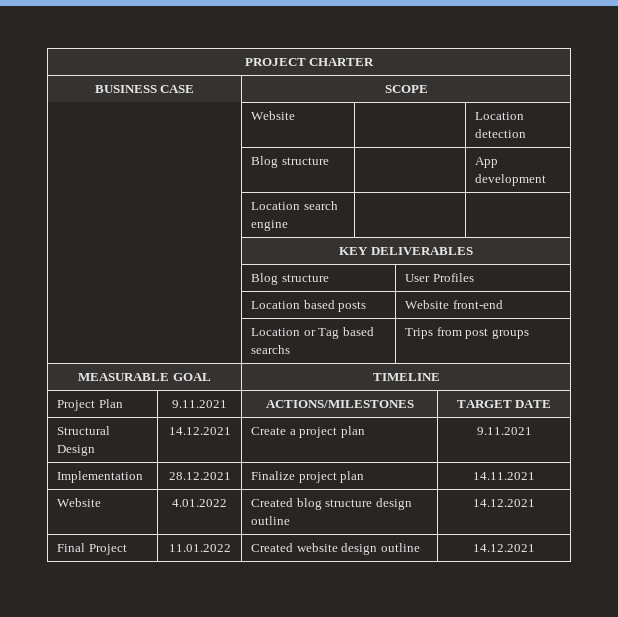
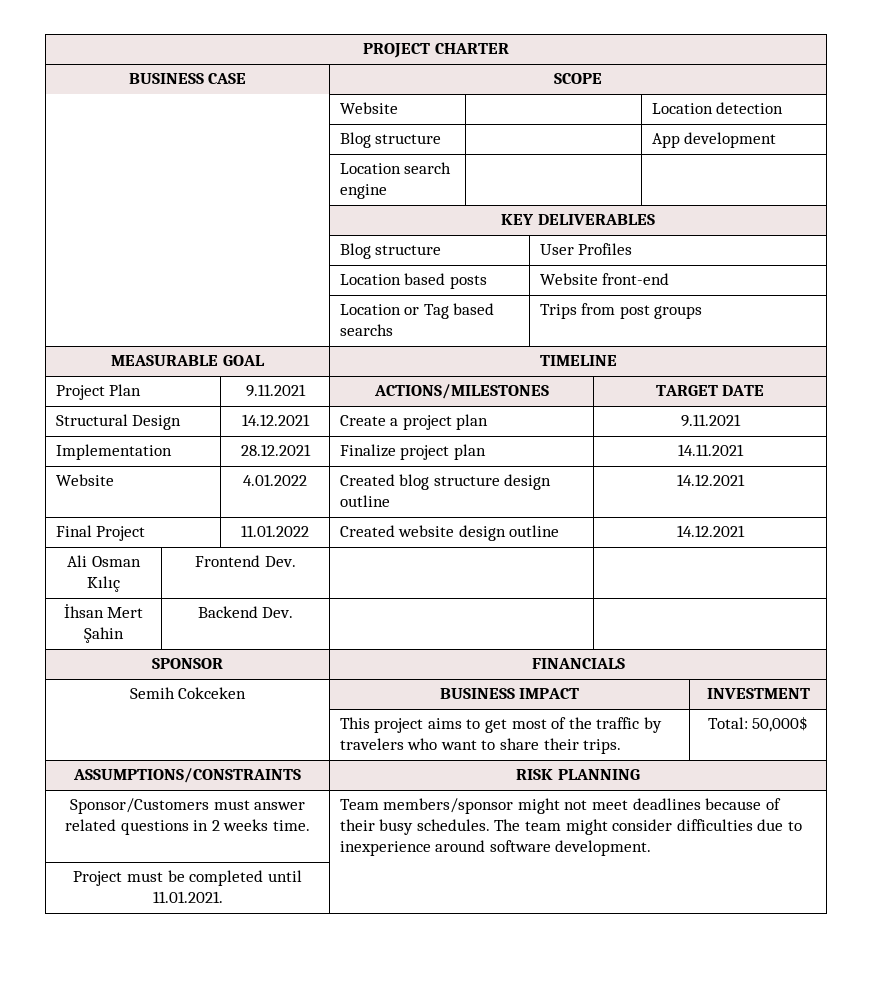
+ Ali Osman Kılıç | Frontend Dev. | |
+ İhsan Mert Şahin | Backend Dev. | |
+ SPONSOR | FINANCIALS
+ Semih Cokceken | BUSINESS IMPACT | INVESTMENT
+ | This project aims to get most of the traffic by travelers who want to share their trips. | Total: 50,000$
+ ASSUMPTIONS/CONSTRAINTS | RISK PLANNING
+ Sponsor/Customers must answer related questions in 2 weeks time. | Team members/sponsor might not meet deadlines because of their busy schedules. The team might consider difficulties due to inexperience around software development.
+ Project must be completed until 11.01.2021. |

